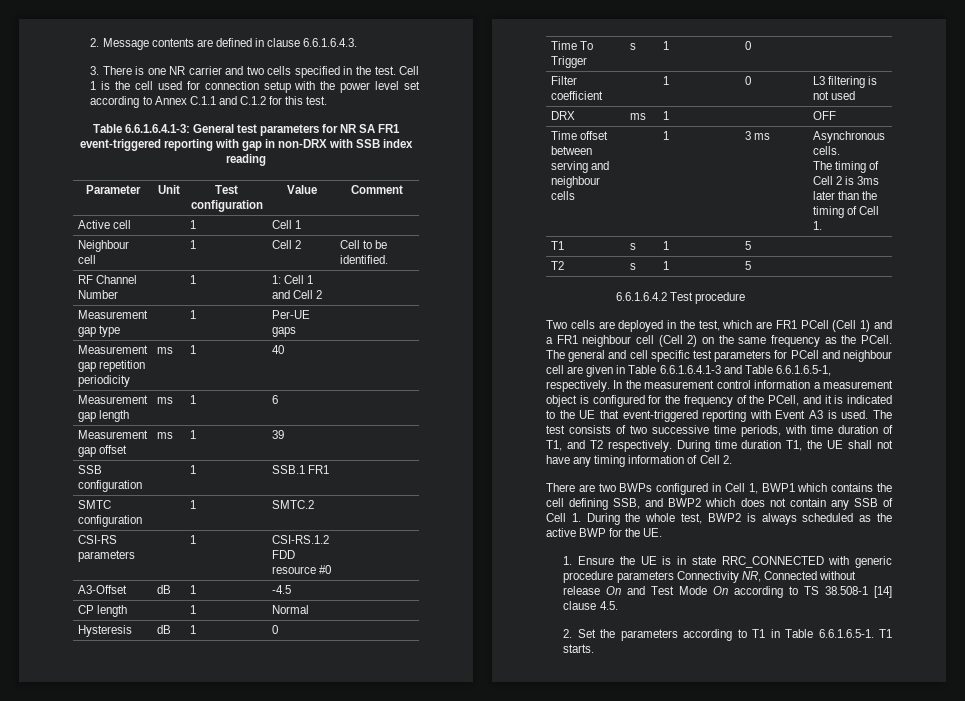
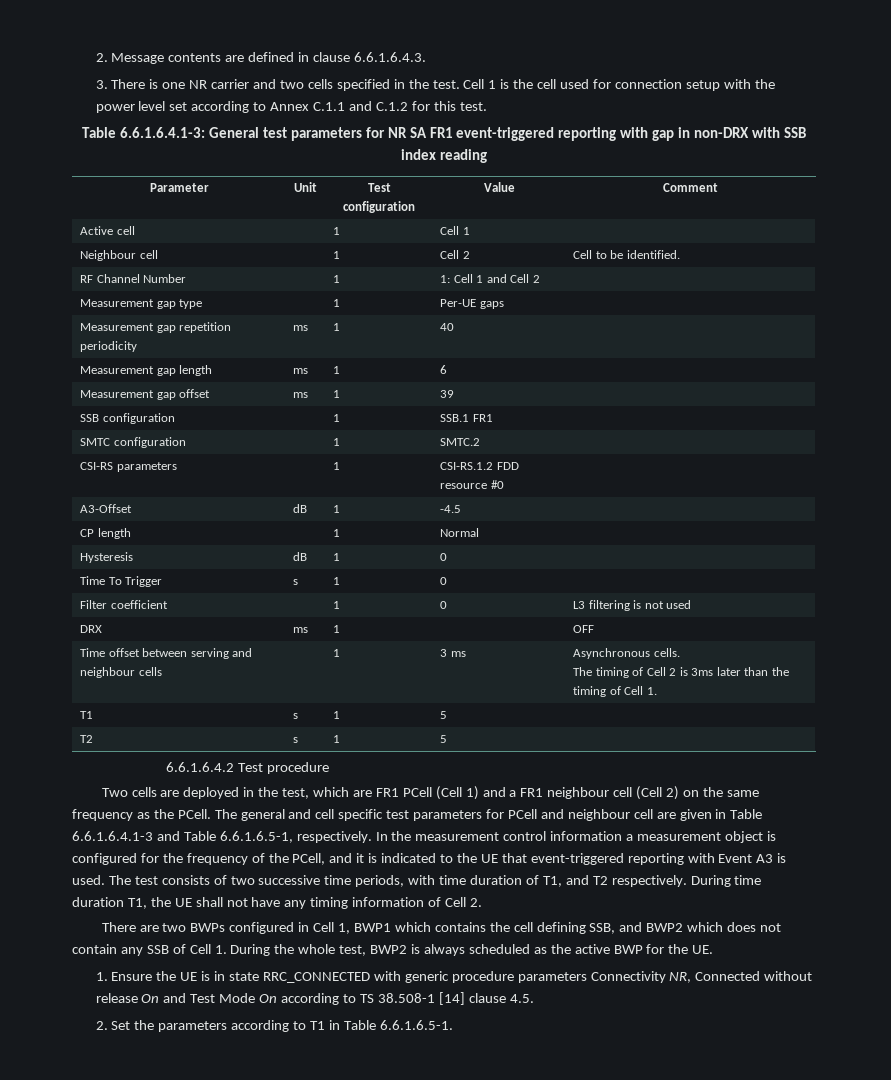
- 2. Set the parameters according to T1 in Table 6.6.1.6.5-1. T1 starts.
+ 2. Set the parameters according to T1 in Table 6.6.1.6.5-1.

